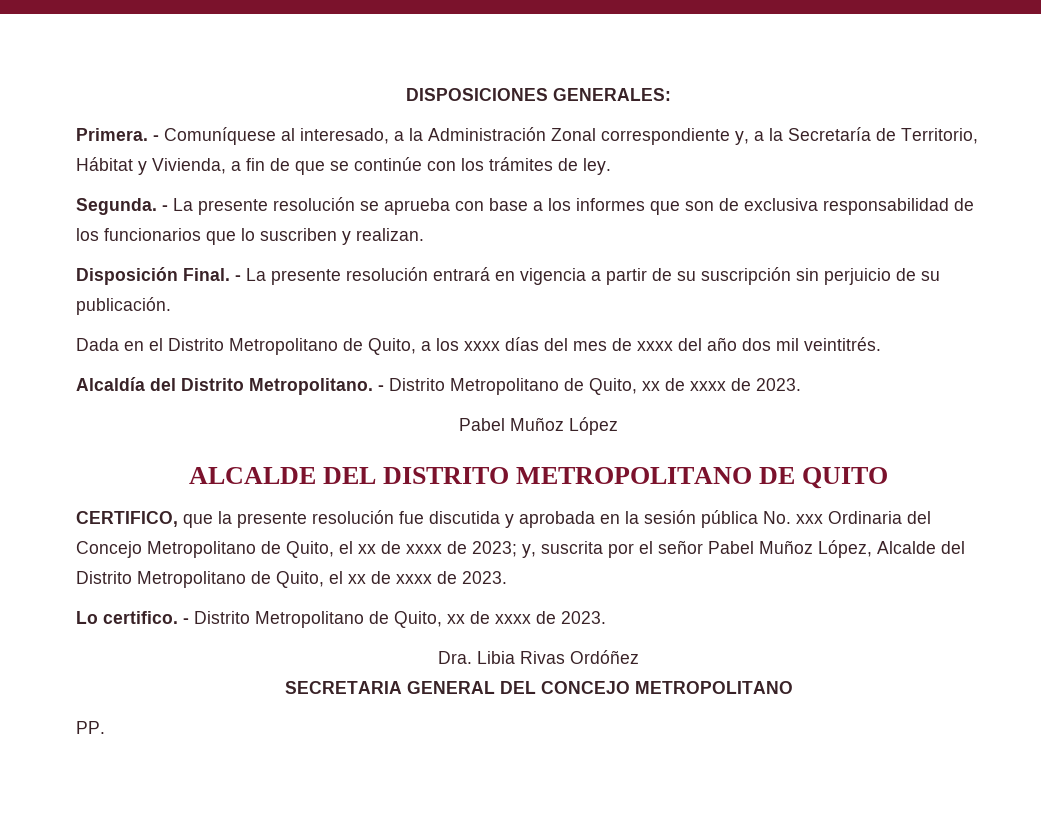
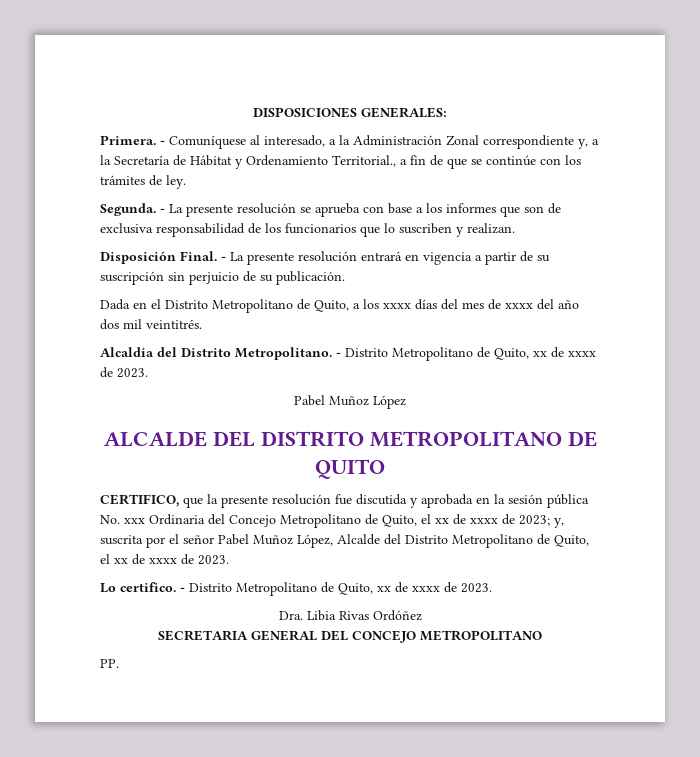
- - Comuníquese al interesado, a la Administración Zonal correspondiente y, a la Secretaría de Territorio, Hábitat y Vivienda, a fin de que se continúe con los trámites de ley.
+ - Comuníquese al interesado, a la Administración Zonal correspondiente y, a la Secretaría de Hábitat y Ordenamiento Territorial., a fin de que se continúe con los trámites de ley.

